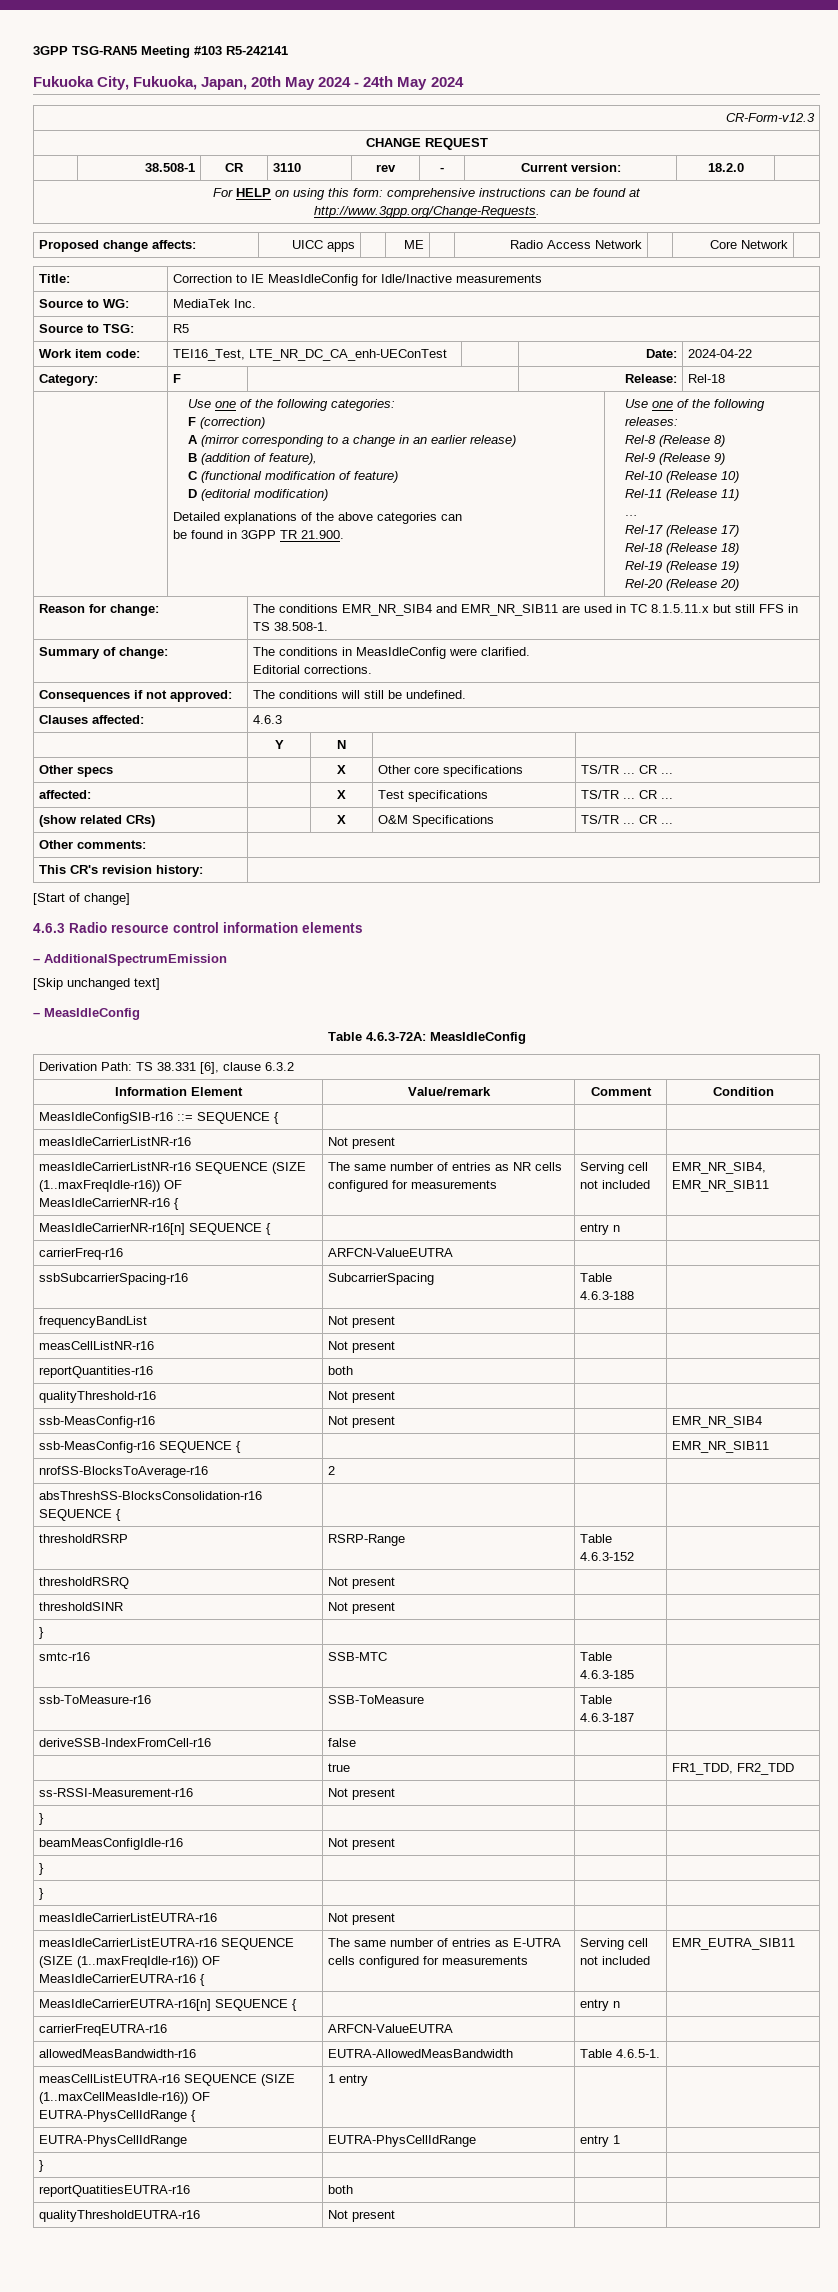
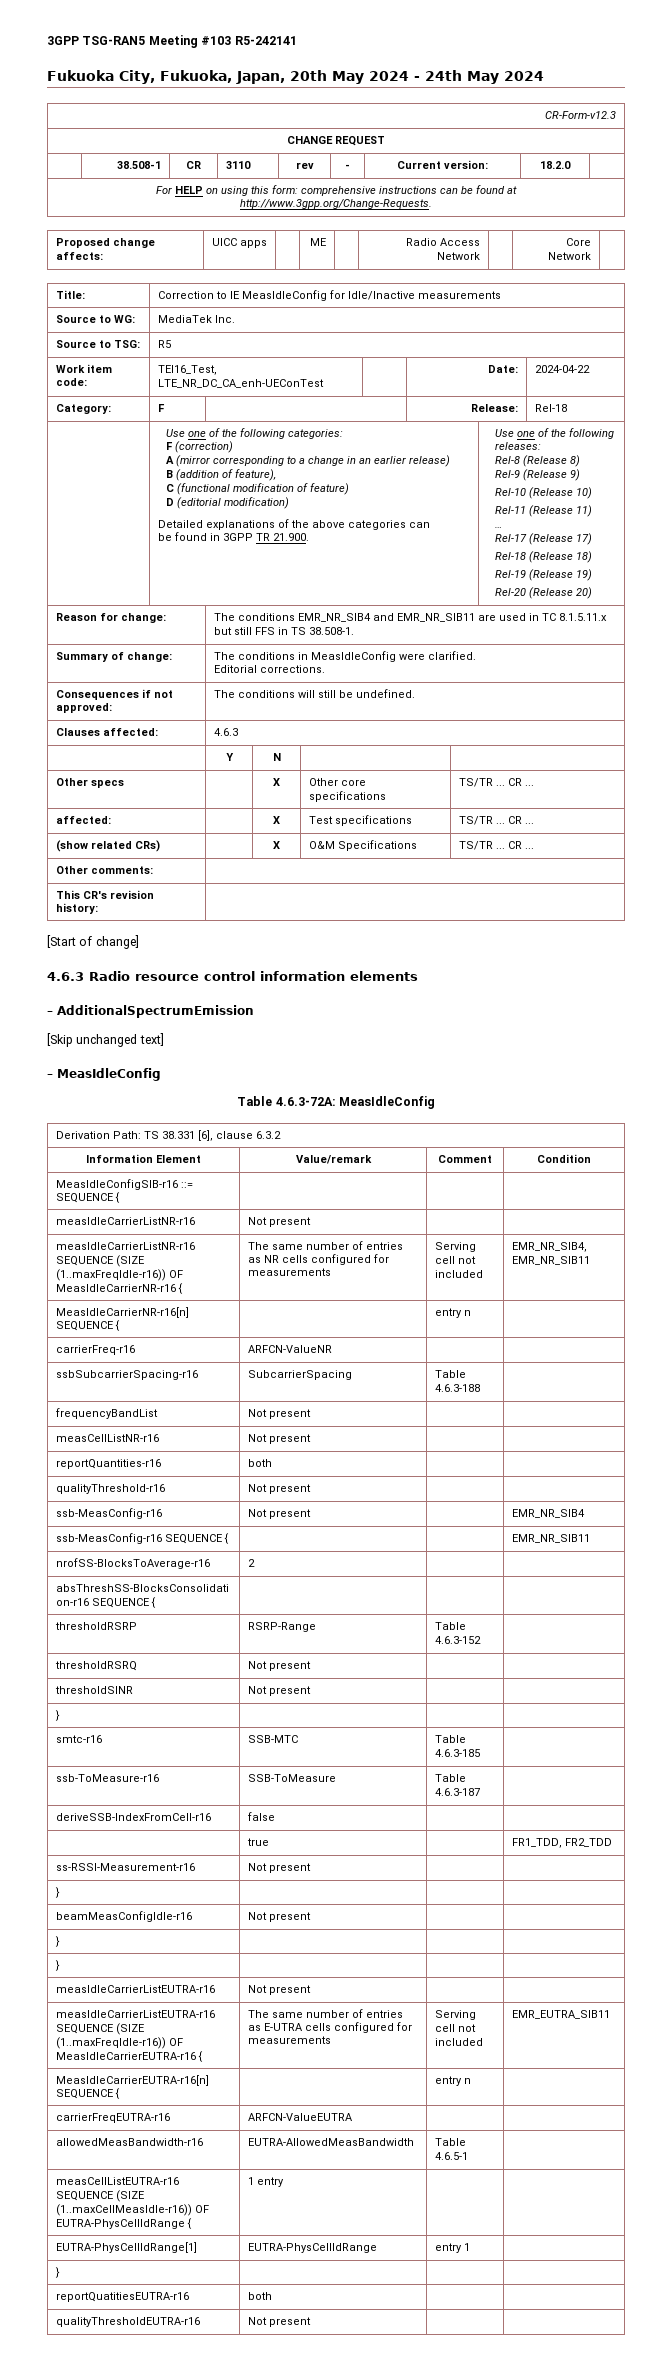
- carrierFreq-r16 | ARFCN-ValueEUTRA | |
+ carrierFreq-r16 | ARFCN-ValueNR | |
- allowedMeasBandwidth-r16 | EUTRA-AllowedMeasBandwidth | Table 4.6.5-1. |
+ allowedMeasBandwidth-r16 | EUTRA-AllowedMeasBandwidth | Table 4.6.5-1 |
- EUTRA-PhysCellIdRange | EUTRA-PhysCellIdRange | entry 1 |
+ EUTRA-PhysCellIdRange[1] | EUTRA-PhysCellIdRange | entry 1 |

